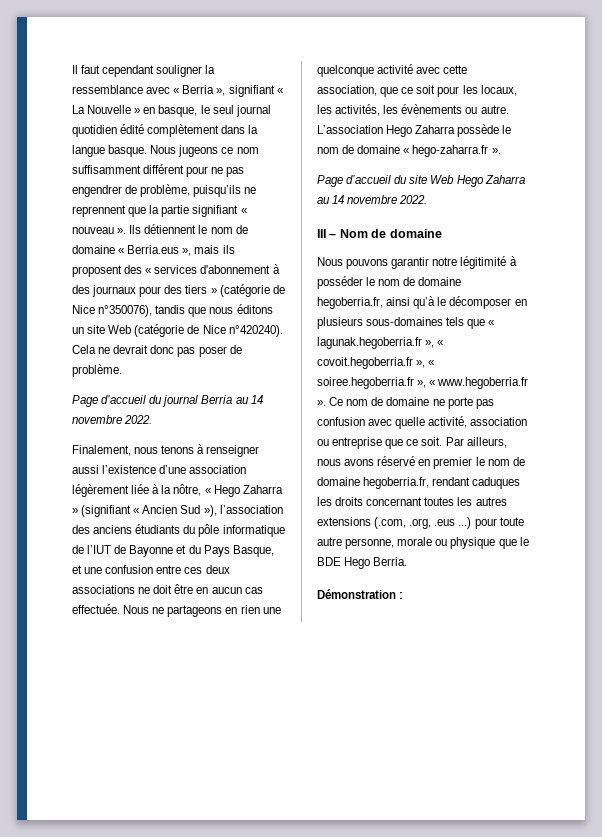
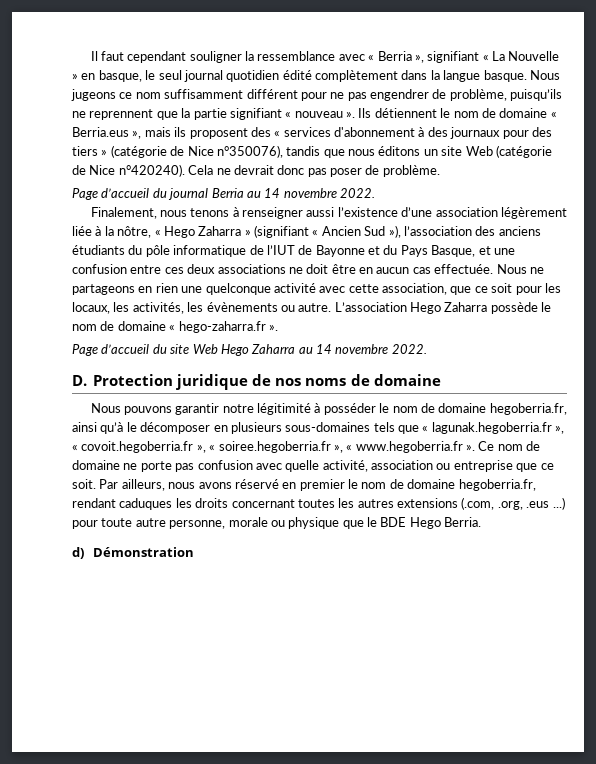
- III – Nom de domaine
+ D. Protection juridique de nos noms de domaine
- Démonstration :
+ d) Démonstration

